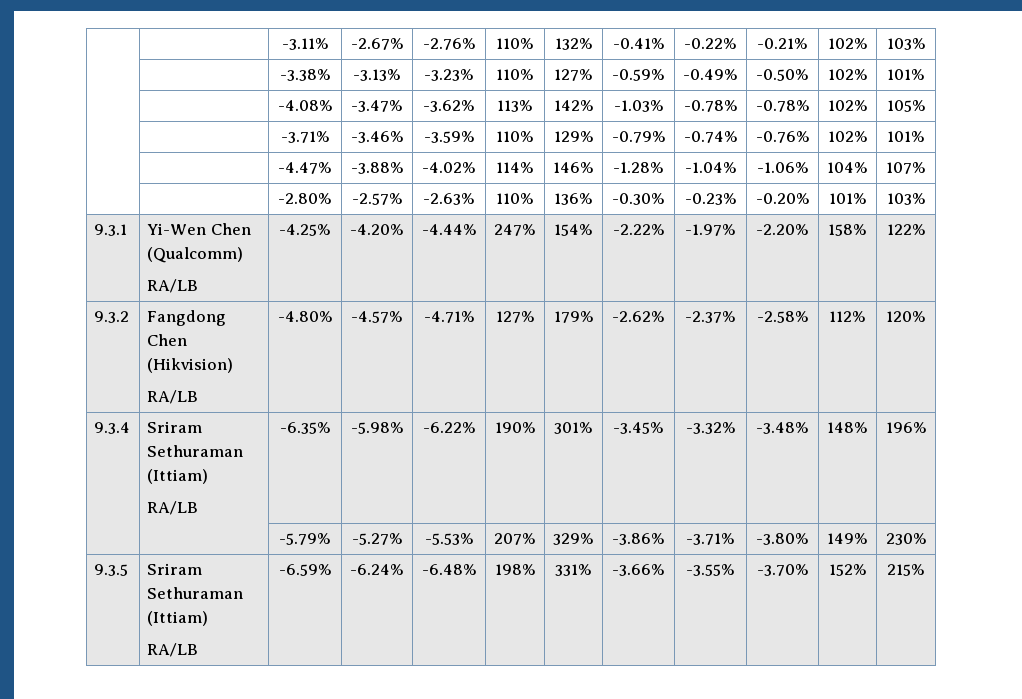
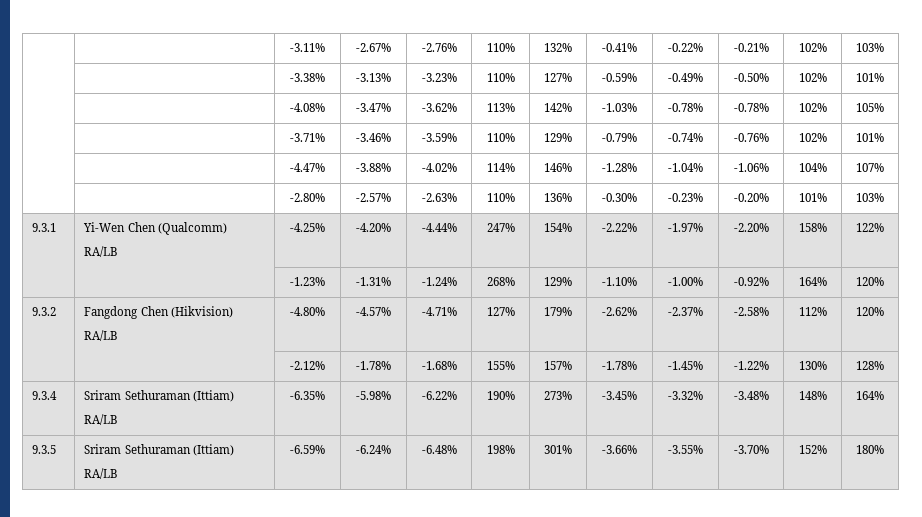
+ | | -1.23% | -1.31% | -1.24% | 268% | 129% | -1.10% | -1.00% | -0.92% | 164% | 120%
+ | | -2.12% | -1.78% | -1.68% | 155% | 157% | -1.78% | -1.45% | -1.22% | 130% | 128%
  9.3.4 | Sriram Sethuraman (Ittiam)
- RA/LB | -6.35% | -5.98% | -6.22% | 190% | 301% | -3.45% | -3.32% | -3.48% | 148% | 196%
- | | -5.79% | -5.27% | -5.53% | 207% | 329% | -3.86% | -3.71% | -3.80% | 149% | 230%
+ RA/LB | -6.35% | -5.98% | -6.22% | 190% | 273% | -3.45% | -3.32% | -3.48% | 148% | 164%
  9.3.5 | Sriram Sethuraman (Ittiam)
- RA/LB | -6.59% | -6.24% | -6.48% | 198% | 331% | -3.66% | -3.55% | -3.70% | 152% | 215%
+ RA/LB | -6.59% | -6.24% | -6.48% | 198% | 301% | -3.66% | -3.55% | -3.70% | 152% | 180%

